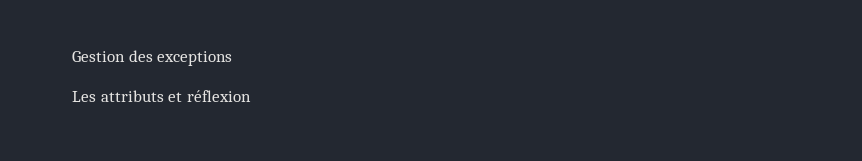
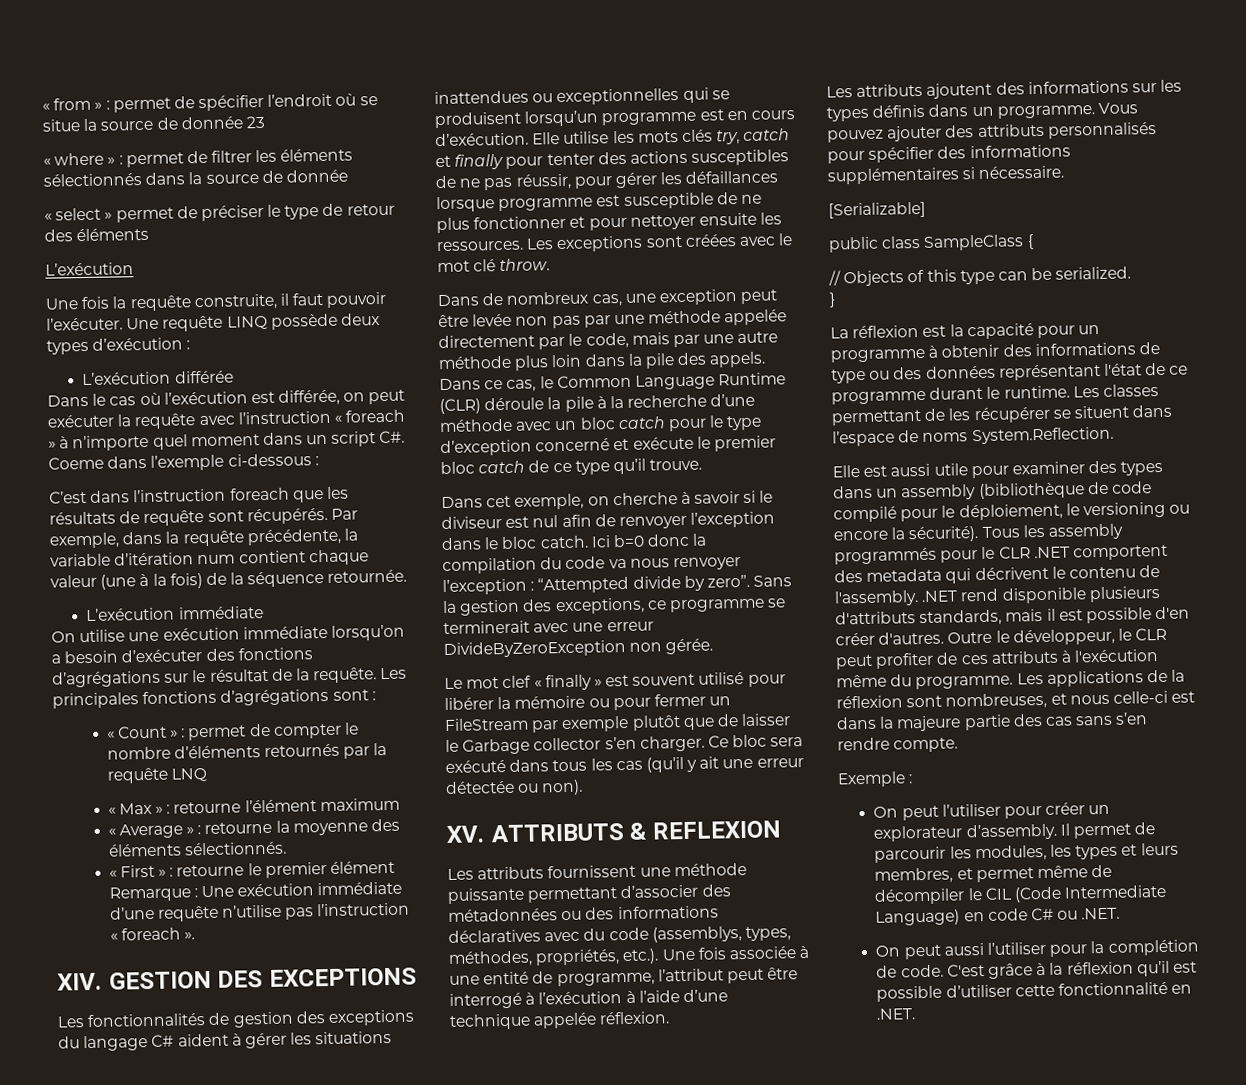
- Gestion des exceptions
- Les attributs et réflexion
+ « from » : permet de spécifier l’endroit où se situe la source de donnée 23
+ « where » : permet de filtrer les éléments sélectionnés dans la source de donnée
+ « select » permet de préciser le type de retour des éléments
+ L’exécution
+ Une fois la requête construite, il faut pouvoir l’exécuter. Une requête LINQ possède deux types d’exécution :
+ L’exécution différée
+ Dans le cas où l’exécution est différée, on peut exécuter la requête avec l’instruction « foreach » à n’importe quel moment dans un script C#. Coeme dans l’exemple ci-dessous :
+ C’est dans l’instruction foreach que les résultats de requête sont récupérés. Par exemple, dans la requête précédente, la variable d’itération num contient chaque valeur (une à la fois) de la séquence retournée.
+ L’exécution immédiate
+ On utilise une exécution immédiate lorsqu’on a besoin d’exécuter des fonctions d’agrégations sur le résultat de la requête. Les principales fonctions d’agrégations sont :
+ « Count » : permet de compter le nombre d’éléments retournés par la requête LNQ
+ « Max » : retourne l’élément maximum
+ « Average » : retourne la moyenne des éléments sélectionnés.
+ « First » : retourne le premier élément Remarque : Une exécution immédiate d’une requête n’utilise pas l’instruction « foreach ».
+ XIV. GESTION DES EXCEPTIONS
+ Les fonctionnalités de gestion des exceptions du langage C# aident à gérer les situations inattendues ou exceptionnelles qui se produisent lorsqu’un programme est en cours d’exécution. Elle utilise les mots clés try, catch et finally pour tenter des actions susceptibles de ne pas réussir, pour gérer les défaillances lorsque programme est susceptible de ne plus fonctionner et pour nettoyer ensuite les ressources. Les exceptions sont créées avec le mot clé throw.
+ Dans de nombreux cas, une exception peut être levée non pas par une méthode appelée directement par le code, mais par une autre méthode plus loin dans la pile des appels. Dans ce cas, le Common Language Runtime (CLR) déroule la pile à la recherche d’une méthode avec un bloc catch pour le type d’exception concerné et exécute le premier bloc catch de ce type qu’il trouve.
+ Dans cet exemple, on cherche à savoir si le diviseur est nul afin de renvoyer l’exception dans le bloc catch. Ici b=0 donc la compilation du code va nous renvoyer l’exception : “Attempted divide by zero”. Sans la gestion des exceptions, ce programme se terminerait avec une erreur DivideByZeroException non gérée.
+ Le mot clef « finally » est souvent utilisé pour libérer la mémoire ou pour fermer un FileStream par exemple plutôt que de laisser le Garbage collector s’en charger. Ce bloc sera exécuté dans tous les cas (qu’il y ait une erreur détectée ou non).
+ XV. ATTRIBUTS & REFLEXION
+ Les attributs fournissent une méthode puissante permettant d’associer des métadonnées ou des informations déclaratives avec du code (assemblys, types, méthodes, propriétés, etc.). Une fois associée à une entité de programme, l’attribut peut être interrogé à l’exécution à l’aide d’une technique appelée réflexion.
+ Les attributs ajoutent des informations sur les types définis dans un programme. Vous pouvez ajouter des attributs personnalisés pour spécifier des informations supplémentaires si nécessaire.
+ [Serializable]
+ public class SampleClass {
+ // Objects of this type can be serialized.
+ }
+ La réflexion est la capacité pour un programme à obtenir des informations de type ou des données représentant l'état de ce programme durant le runtime. Les classes permettant de les récupérer se situent dans l’espace de noms System.Reflection.
+ Elle est aussi utile pour examiner des types dans un assembly (bibliothèque de code compilé pour le déploiement, le versioning ou encore la sécurité). Tous les assembly programmés pour le CLR .NET comportent des metadata qui décrivent le contenu de l'assembly. .NET rend disponible plusieurs d'attributs standards, mais il est possible d'en créer d'autres. Outre le développeur, le CLR peut profiter de ces attributs à l'exécution même du programme. Les applications de la réflexion sont nombreuses, et nous celle-ci est dans la majeure partie des cas sans s’en rendre compte.
+ Exemple :
+ On peut l’utiliser pour créer un explorateur d’assembly. Il permet de parcourir les modules, les types et leurs membres, et permet même de décompiler le CIL (Code Intermediate Language) en code C# ou .NET.
+ On peut aussi l’utiliser pour la complétion de code. C'est grâce à la réflexion qu’il est possible d’utiliser cette fonctionnalité en .NET.

